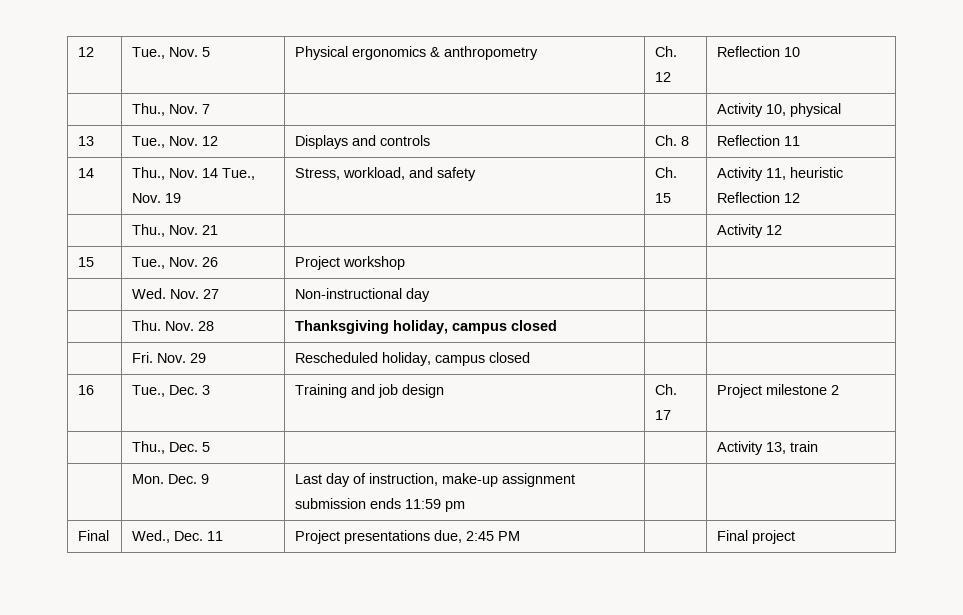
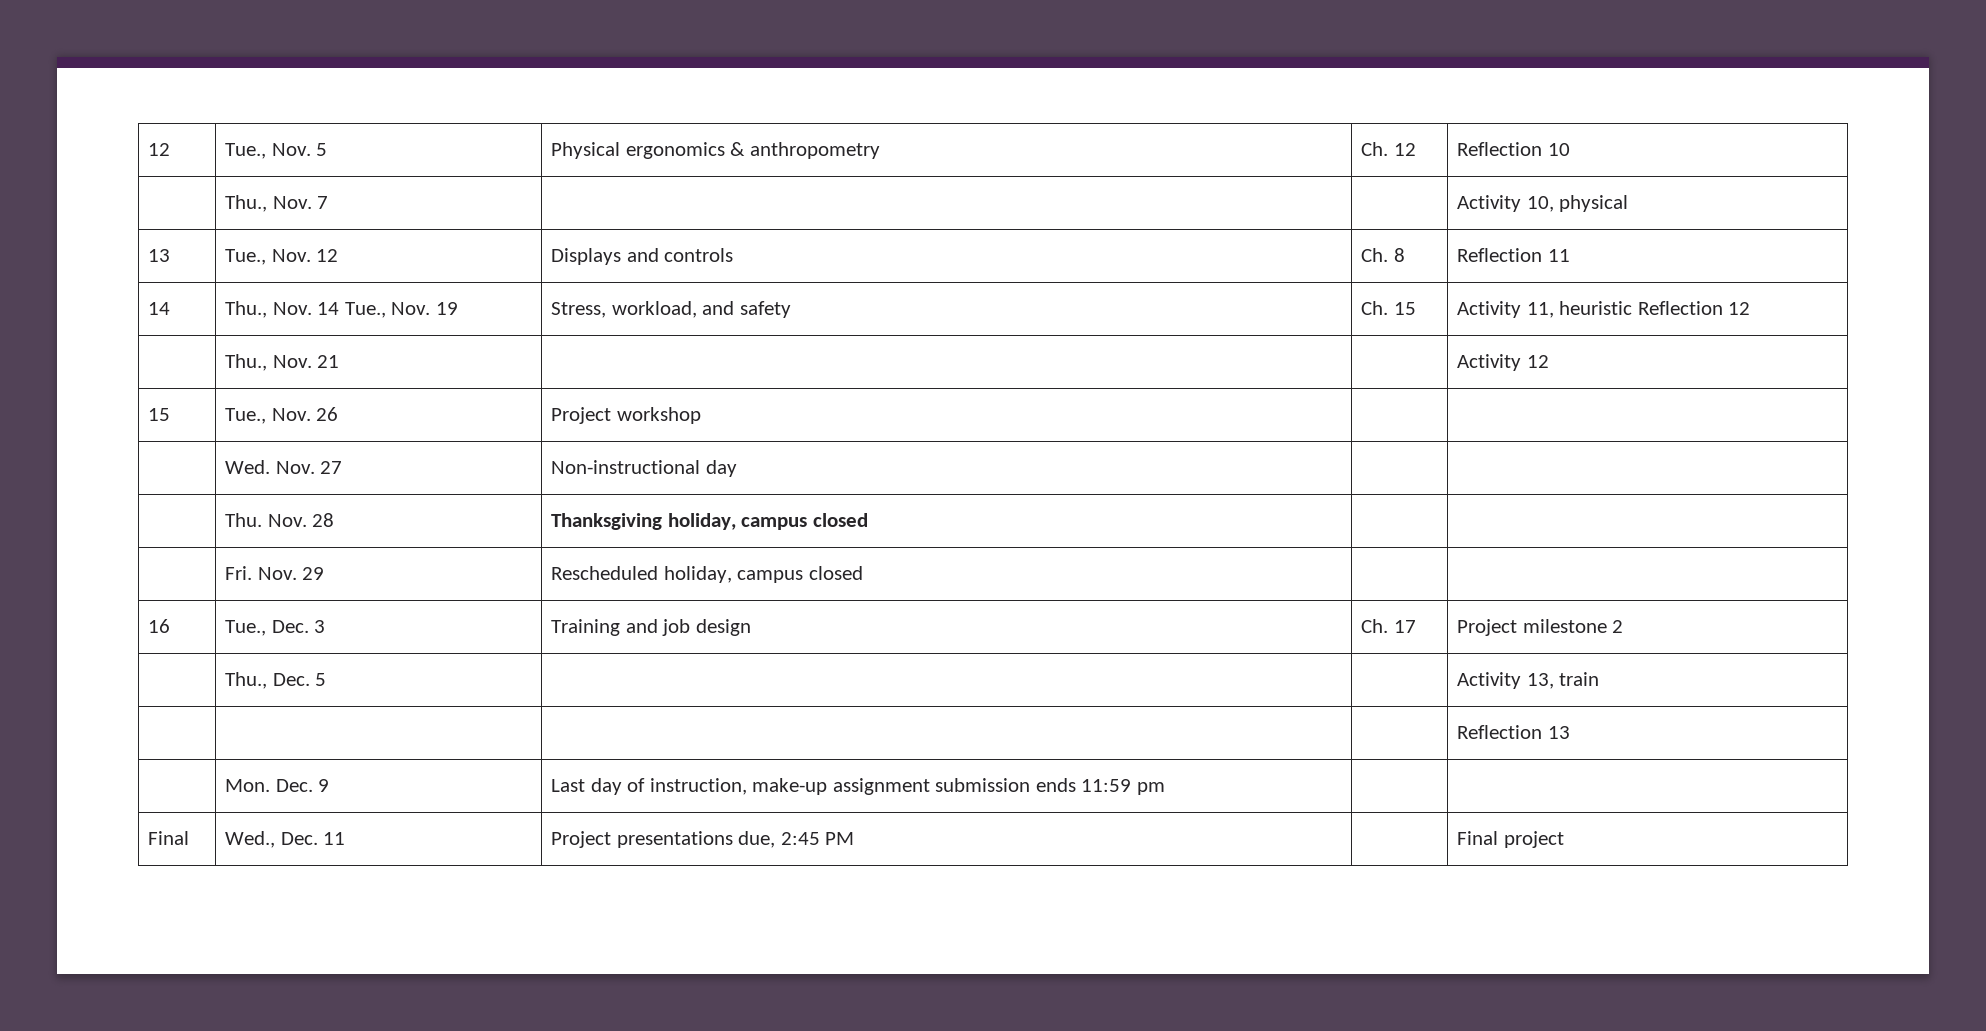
+ | | | | Reflection 13

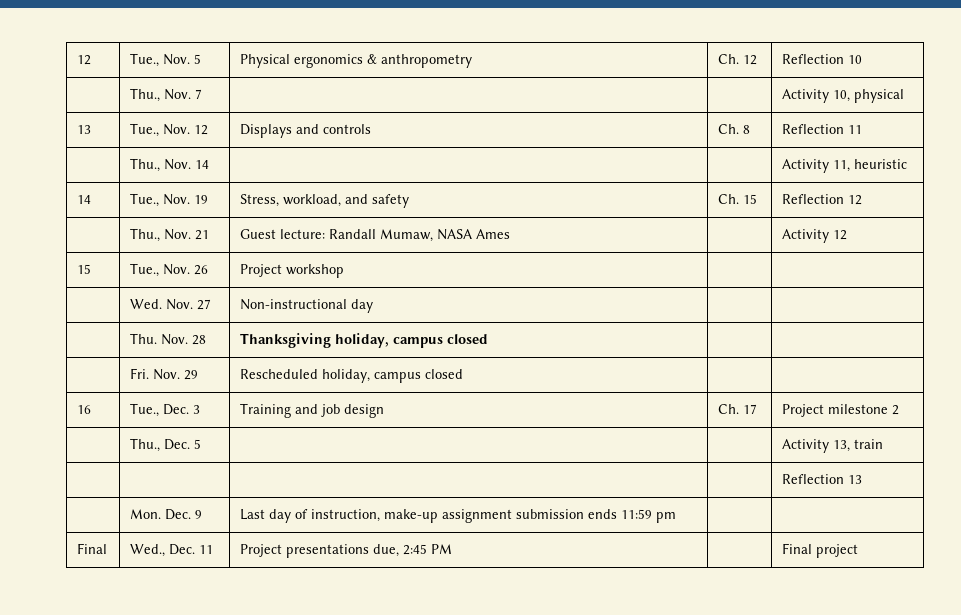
- 14 | Thu., Nov. 14 Tue., Nov. 19 | Stress, workload, and safety | Ch. 15 | Activity 11, heuristic Reflection 12
+ | Thu., Nov. 14 | | | Activity 11, heuristic
+ 14 | Tue., Nov. 19 | Stress, workload, and safety | Ch. 15 | Reflection 12
- | Thu., Nov. 21 | | | Activity 12
+ | Thu., Nov. 21 | Guest lecture: Randall Mumaw, NASA Ames | | Activity 12

